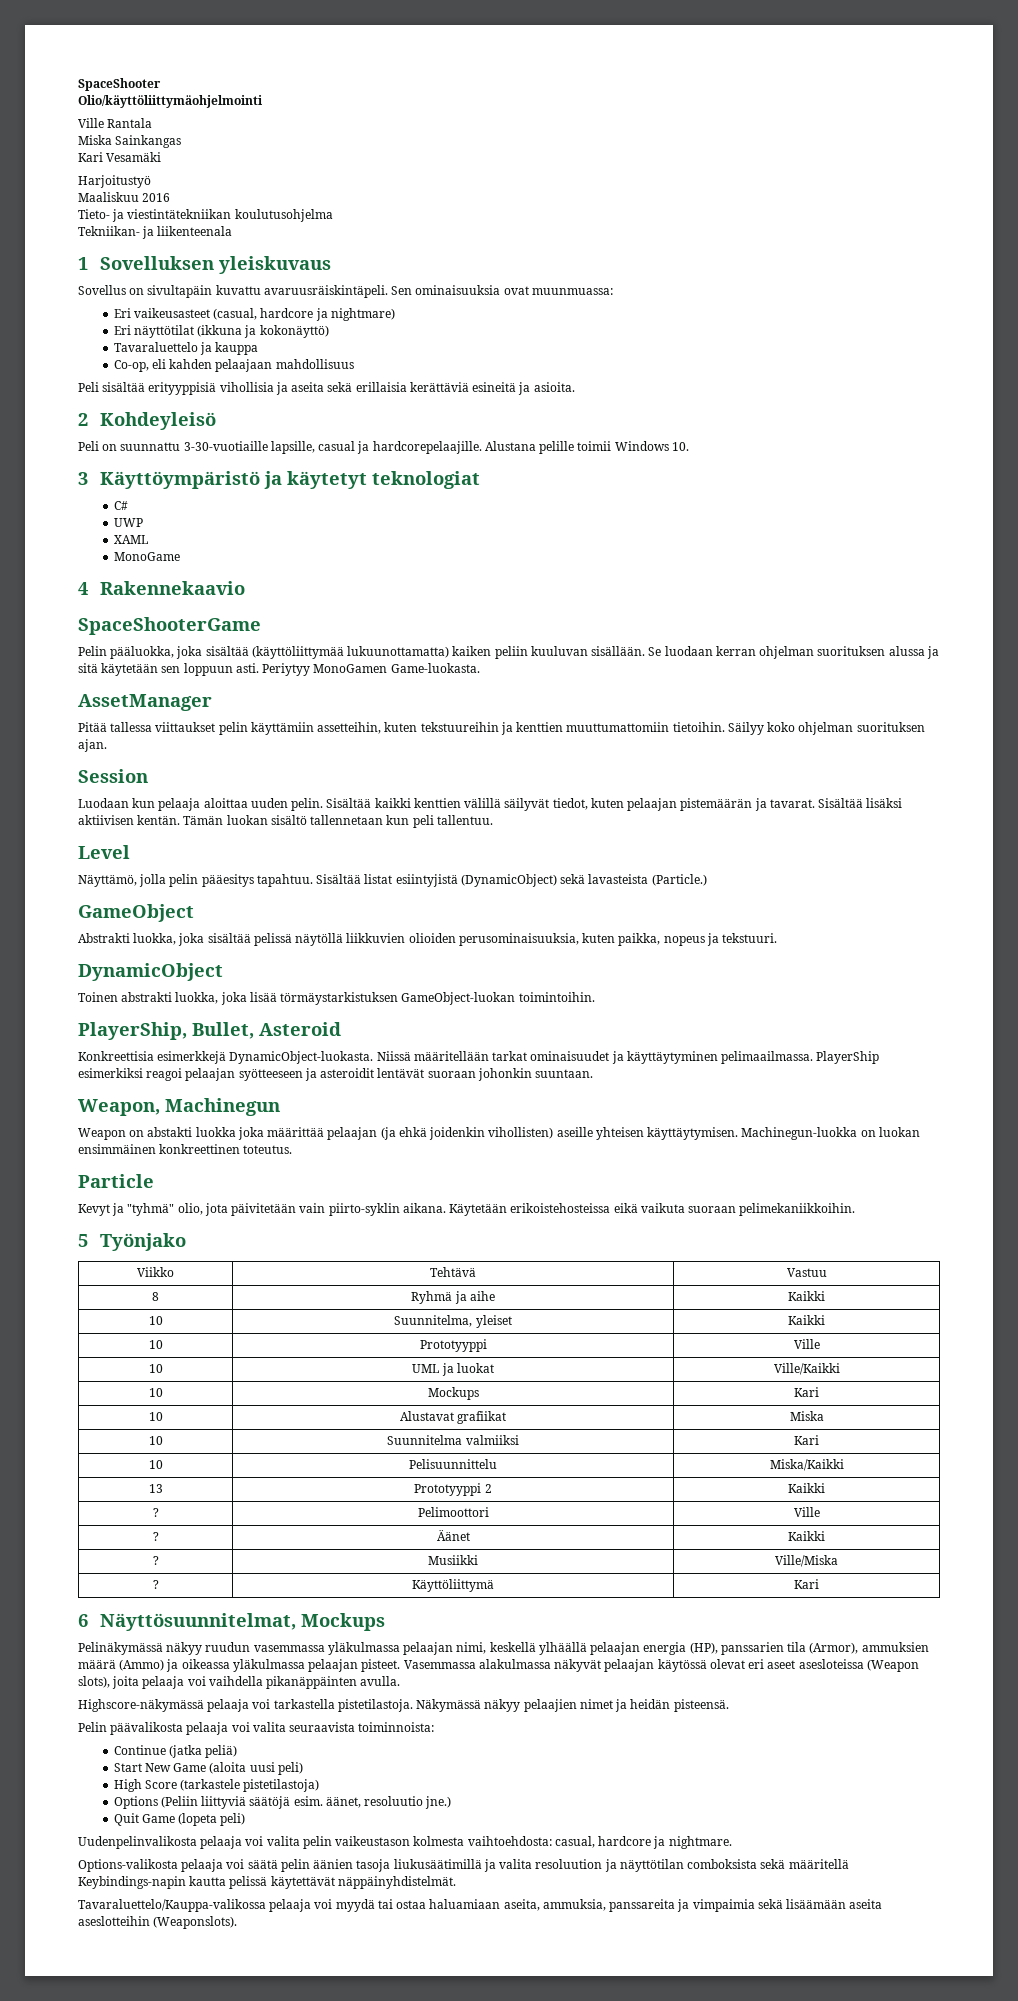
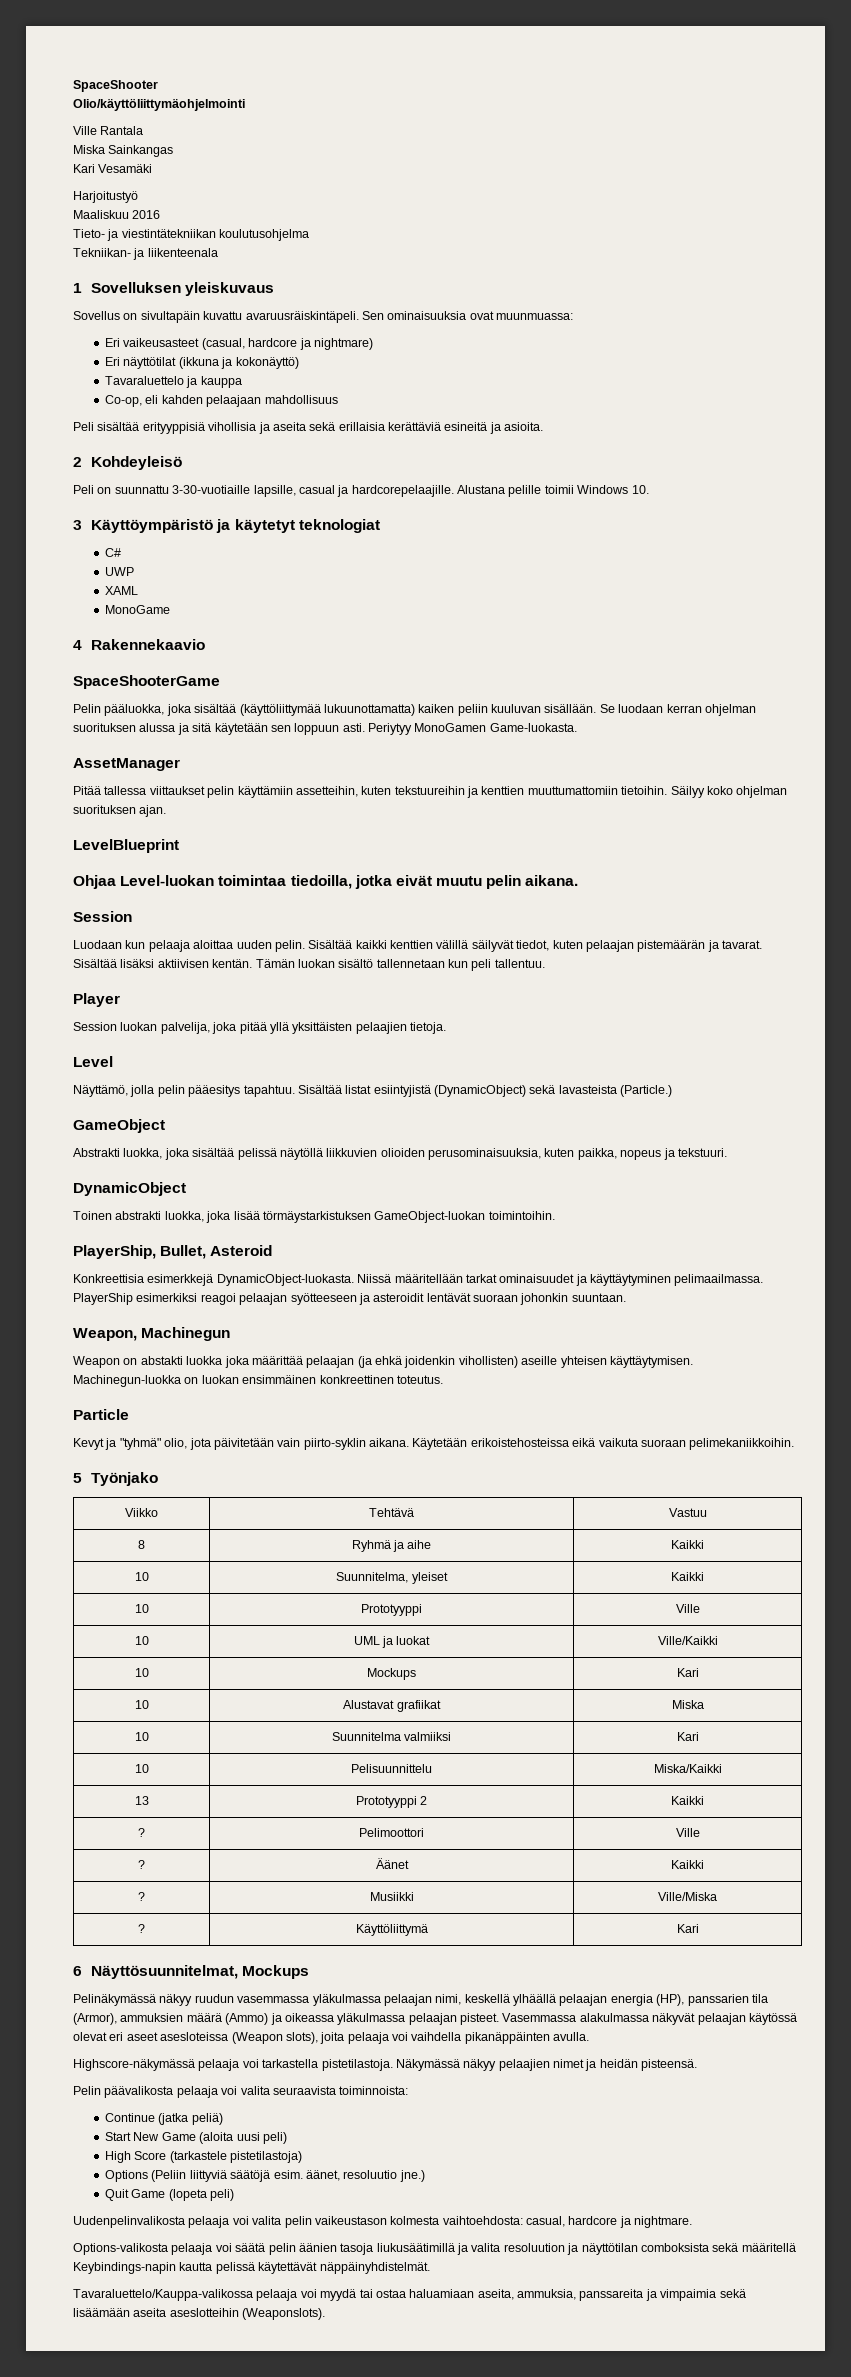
+ LevelBlueprint
+ Ohjaa Level-luokan toimintaa tiedoilla, jotka eivät muutu pelin aikana.
+ Player
+ Session luokan palvelija, joka pitää yllä yksittäisten pelaajien tietoja.

